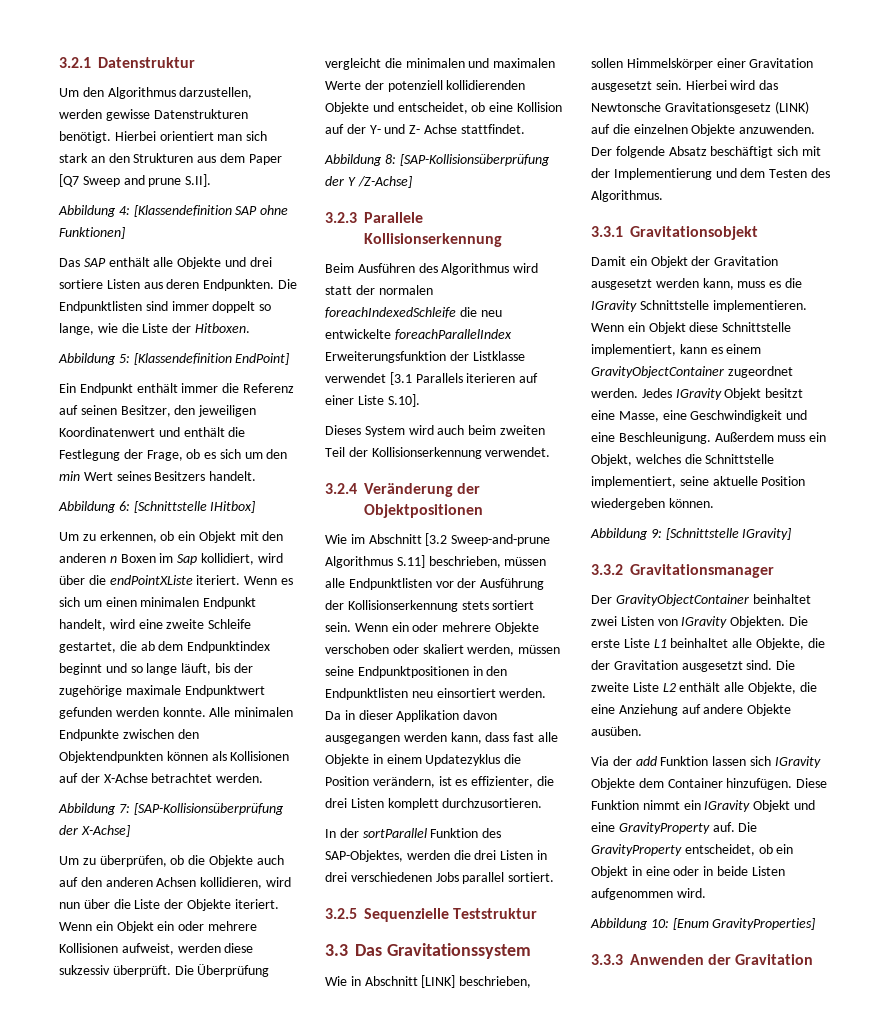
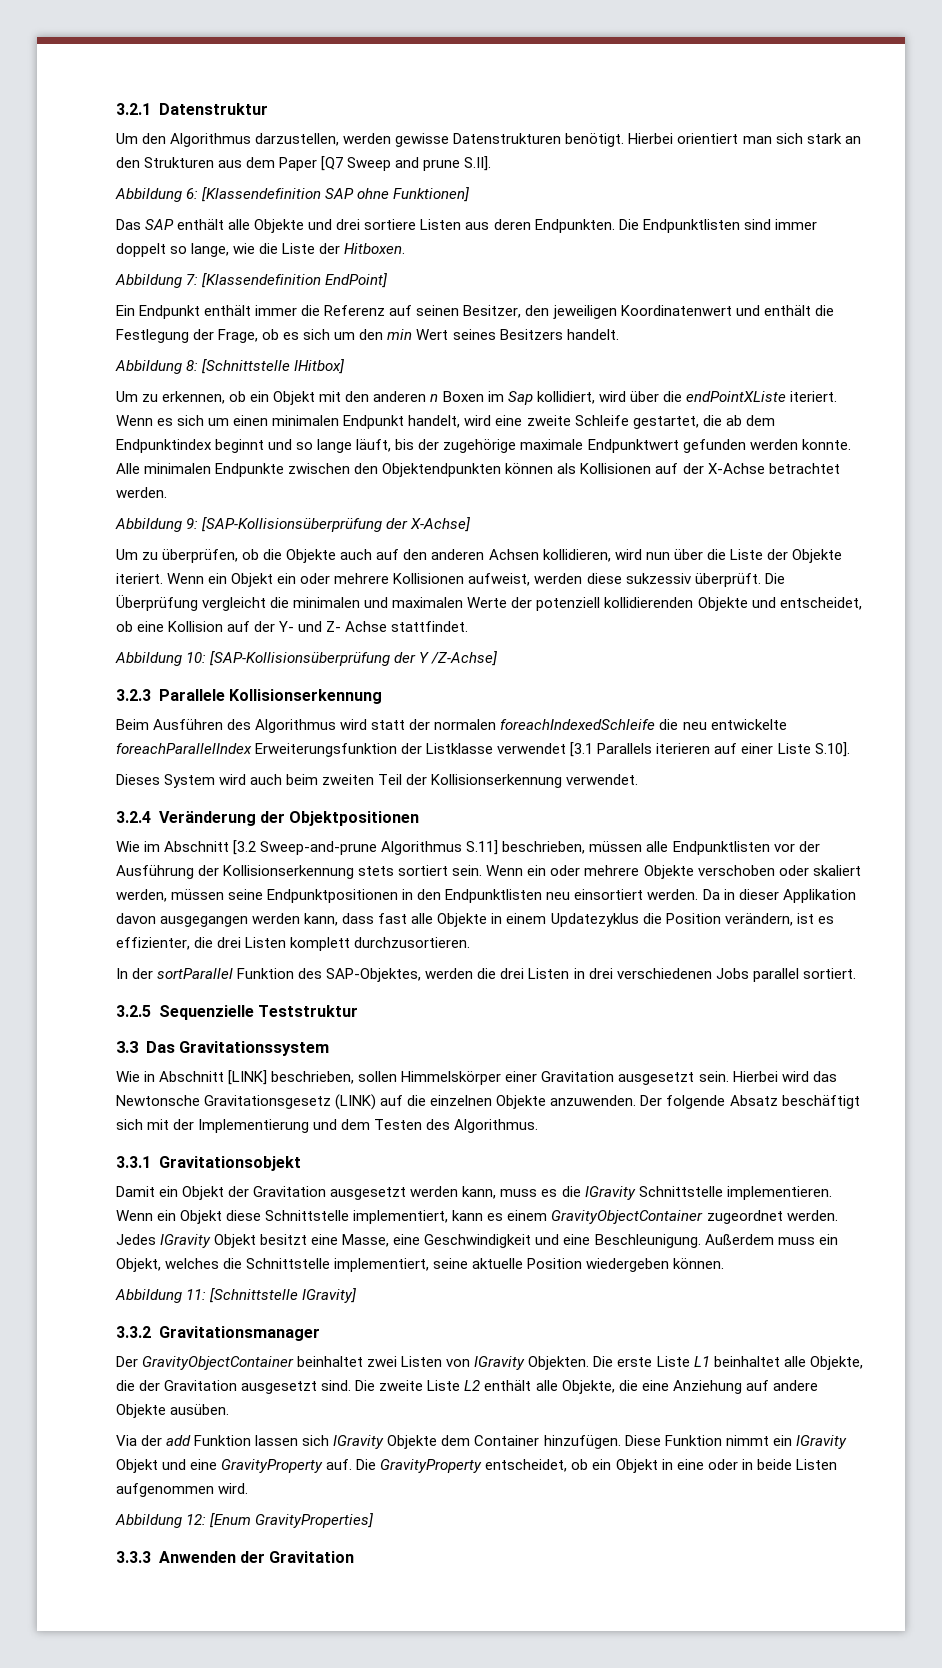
- Abbildung 4: [Klassendefinition SAP ohne Funktionen]
+ Abbildung 6: [Klassendefinition SAP ohne Funktionen]
- Abbildung 5: [Klassendefinition EndPoint]
+ Abbildung 7: [Klassendefinition EndPoint]
- Abbildung 6: [Schnittstelle IHitbox]
+ Abbildung 8: [Schnittstelle IHitbox]
- Abbildung 7: [SAP-Kollisionsüberprüfung der X-Achse]
+ Abbildung 9: [SAP-Kollisionsüberprüfung der X-Achse]
- Abbildung 8: [SAP-Kollisionsüberprüfung der Y /Z-Achse]
+ Abbildung 10: [SAP-Kollisionsüberprüfung der Y /Z-Achse]
- Abbildung 9: [Schnittstelle IGravity]
+ Abbildung 11: [Schnittstelle IGravity]
- Abbildung 10: [Enum GravityProperties]
+ Abbildung 12: [Enum GravityProperties]

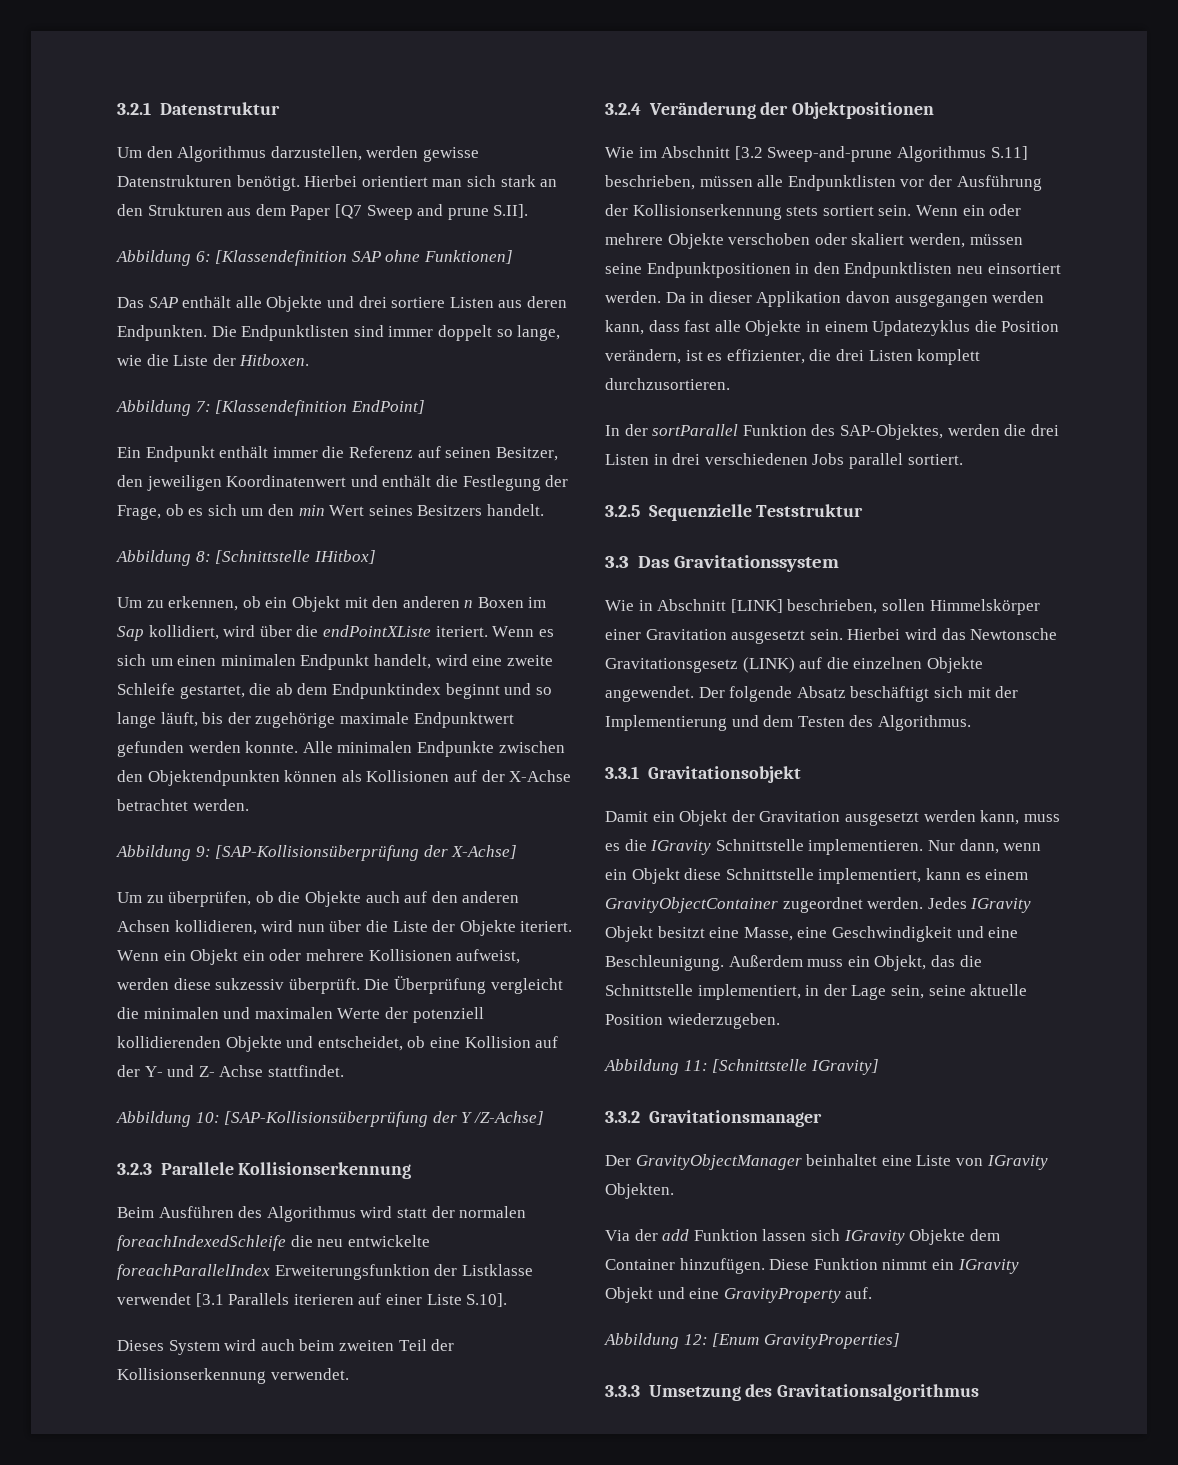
- Hierbei wird das Newtonsche Gravitationsgesetz (LINK) auf die einzelnen Objekte anzuwenden.
+ Hierbei wird das Newtonsche Gravitationsgesetz (LINK) auf die einzelnen Objekte angewendet.
- Wenn ein Objekt diese Schnittstelle implementiert, kann es einem GravityObjectContainer zugeordnet werden.
+ Nur dann, wenn ein Objekt diese Schnittstelle implementiert, kann es einem GravityObjectContainer zugeordnet werden.
- Außerdem muss ein Objekt, welches die Schnittstelle implementiert, seine aktuelle Position wiedergeben können.
+ Außerdem muss ein Objekt, das die Schnittstelle implementiert, in der Lage sein, seine aktuelle Position wiederzugeben.
- Der GravityObjectContainer beinhaltet zwei Listen von IGravity Objekten. Die erste Liste L1 beinhaltet alle Objekte, die der Gravitation ausgesetzt sind. Die zweite Liste L2 enthält alle Objekte, die eine Anziehung auf andere Objekte ausüben.
+ Der GravityObjectManager beinhaltet eine Liste von IGravity Objekten.
- Die GravityProperty entscheidet, ob ein Objekt in eine oder in beide Listen aufgenommen wird.
- 3.3.3 Anwenden der Gravitation
+ 3.3.3 Umsetzung des Gravitationsalgorithmus

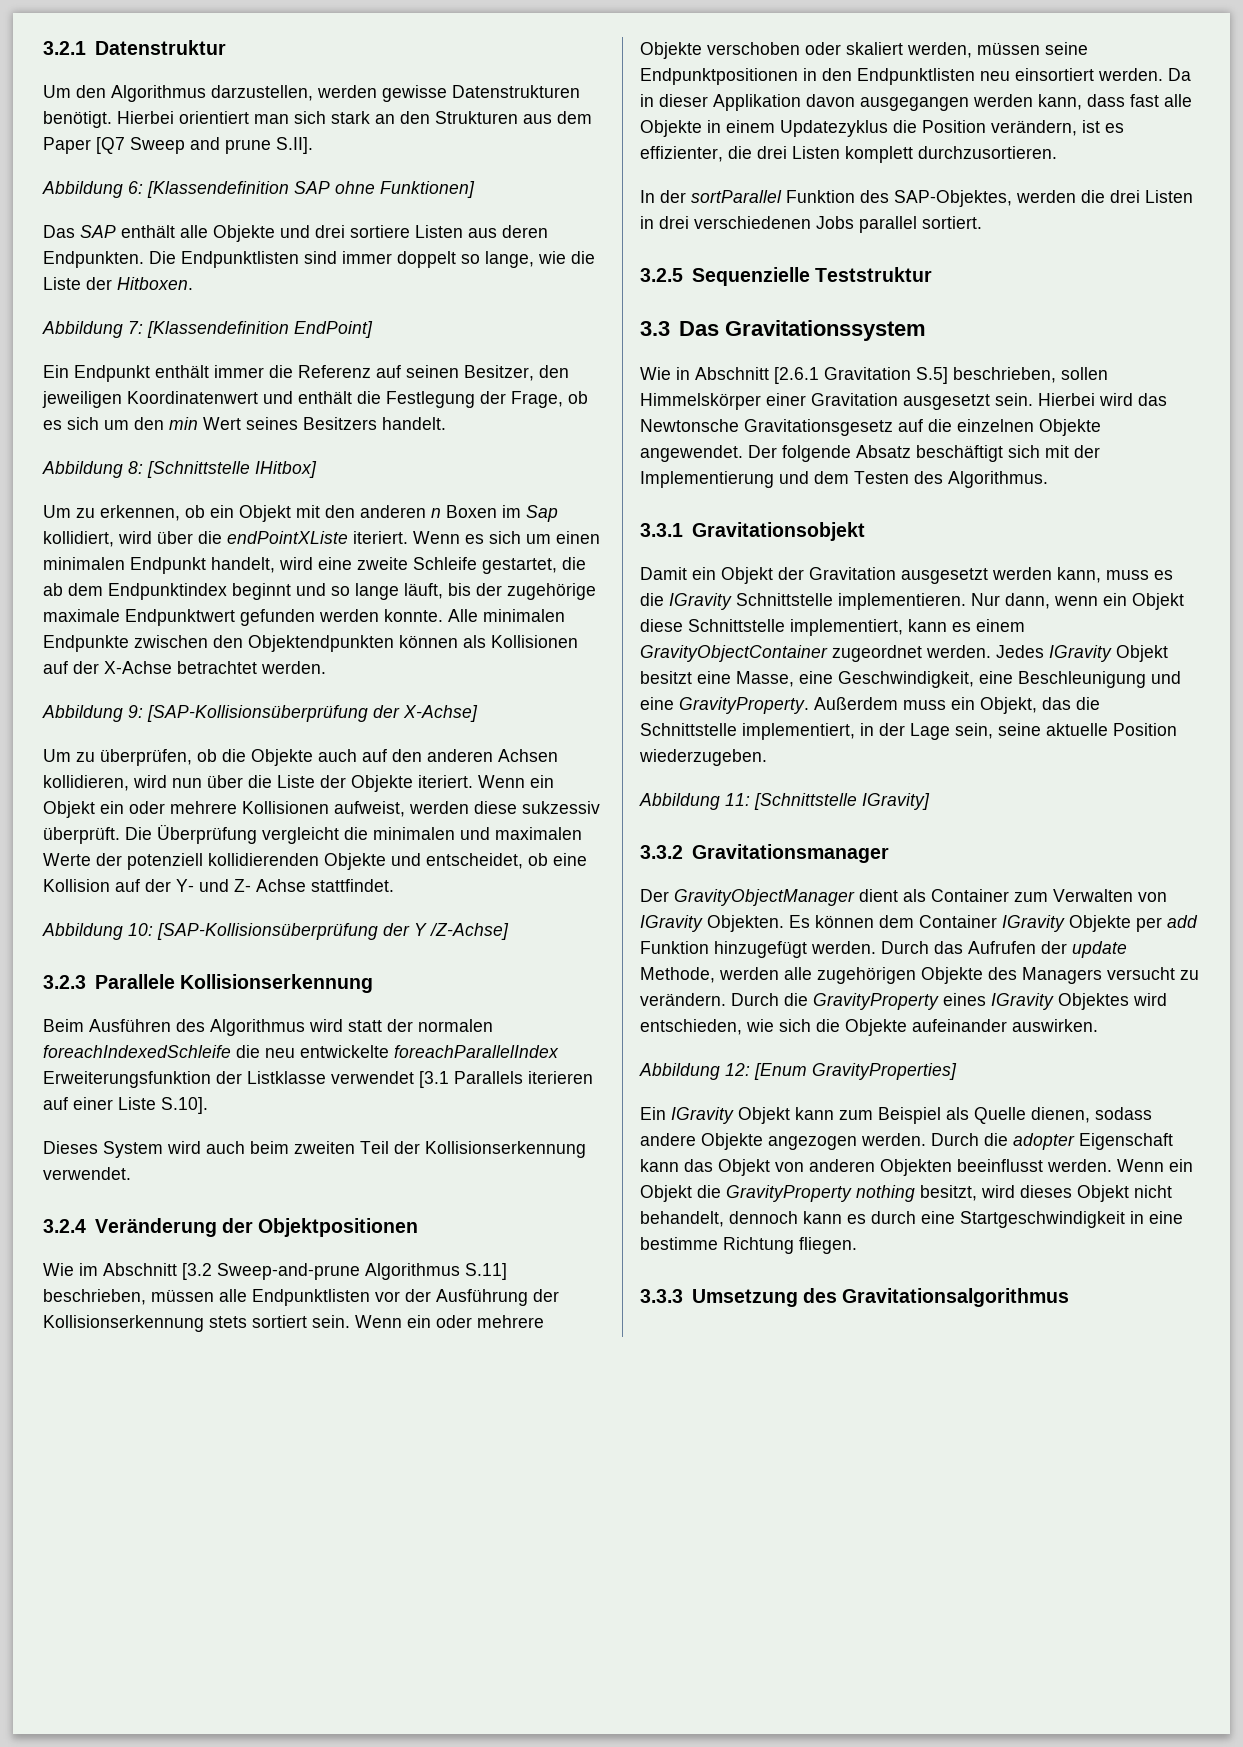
- Wie in Abschnitt [LINK] beschrieben, sollen Himmelskörper einer Gravitation ausgesetzt sein.
+ Wie in Abschnitt [2.6.1 Gravitation S.5] beschrieben, sollen Himmelskörper einer Gravitation ausgesetzt sein.
- Hierbei wird das Newtonsche Gravitationsgesetz (LINK) auf die einzelnen Objekte angewendet.
+ Hierbei wird das Newtonsche Gravitationsgesetz auf die einzelnen Objekte angewendet.
- Jedes IGravity Objekt besitzt eine Masse, eine Geschwindigkeit und eine Beschleunigung.
+ Jedes IGravity Objekt besitzt eine Masse, eine Geschwindigkeit, eine Beschleunigung und eine GravityProperty.
- Der GravityObjectManager beinhaltet eine Liste von IGravity Objekten.
- Via der add Funktion lassen sich IGravity Objekte dem Container hinzufügen. Diese Funktion nimmt ein IGravity Objekt und eine GravityProperty auf.
+ Der GravityObjectManager dient als Container zum Verwalten von IGravity Objekten. Es können dem Container IGravity Objekte per add Funktion hinzugefügt werden. Durch das Aufrufen der update Methode, werden alle zugehörigen Objekte des Managers versucht zu verändern. Durch die GravityProperty eines IGravity Objektes wird entschieden, wie sich die Objekte aufeinander auswirken.
  Abbildung 12: [Enum GravityProperties]
+ Ein IGravity Objekt kann zum Beispiel als Quelle dienen, sodass andere Objekte angezogen werden. Durch die adopter Eigenschaft kann das Objekt von anderen Objekten beeinflusst werden. Wenn ein Objekt die GravityProperty nothing besitzt, wird dieses Objekt nicht behandelt, dennoch kann es durch eine Startgeschwindigkeit in eine bestimme Richtung fliegen.

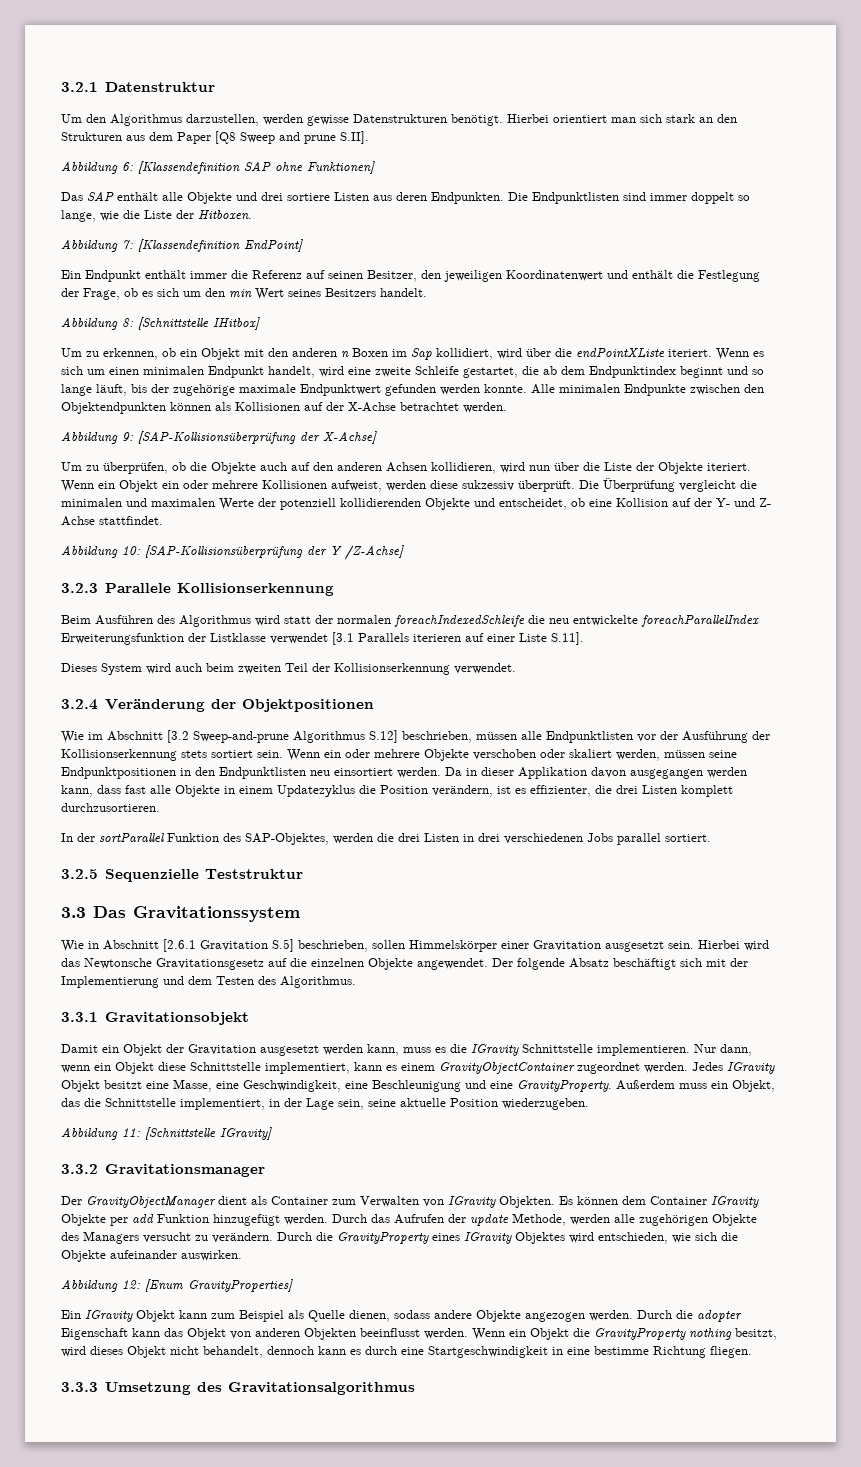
- Hierbei orientiert man sich stark an den Strukturen aus dem Paper [Q7 Sweep and prune S.II].
+ Hierbei orientiert man sich stark an den Strukturen aus dem Paper [Q8 Sweep and prune S.II].
- Beim Ausführen des Algorithmus wird statt der normalen foreachIndexedSchleife die neu entwickelte foreachParallelIndex Erweiterungsfunktion der Listklasse verwendet [3.1 Parallels iterieren auf einer Liste S.10].
+ Beim Ausführen des Algorithmus wird statt der normalen foreachIndexedSchleife die neu entwickelte foreachParallelIndex Erweiterungsfunktion der Listklasse verwendet [3.1 Parallels iterieren auf einer Liste S.11].
- Wie im Abschnitt [3.2 Sweep-and-prune Algorithmus S.11] beschrieben, müssen alle Endpunktlisten vor der Ausführung der Kollisionserkennung stets sortiert sein.
+ Wie im Abschnitt [3.2 Sweep-and-prune Algorithmus S.12] beschrieben, müssen alle Endpunktlisten vor der Ausführung der Kollisionserkennung stets sortiert sein.

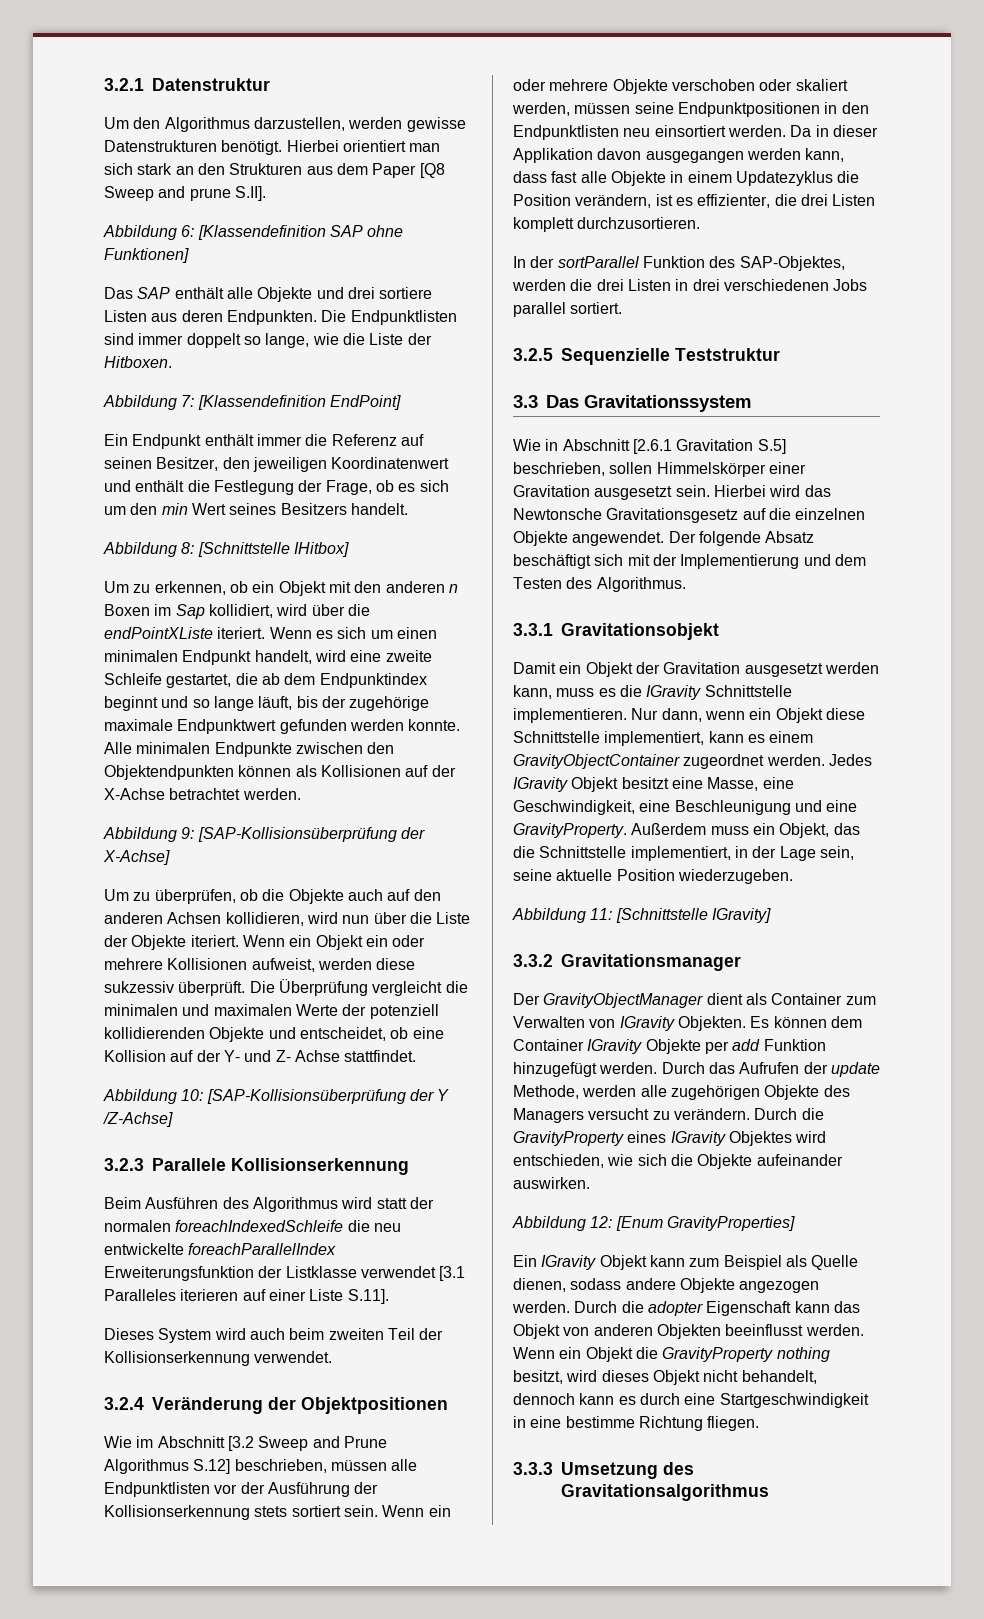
- Beim Ausführen des Algorithmus wird statt der normalen foreachIndexedSchleife die neu entwickelte foreachParallelIndex Erweiterungsfunktion der Listklasse verwendet [3.1 Parallels iterieren auf einer Liste S.11].
+ Beim Ausführen des Algorithmus wird statt der normalen foreachIndexedSchleife die neu entwickelte foreachParallelIndex Erweiterungsfunktion der Listklasse verwendet [3.1 Paralleles iterieren auf einer Liste S.11].
- Wie im Abschnitt [3.2 Sweep-and-prune Algorithmus S.12] beschrieben, müssen alle Endpunktlisten vor der Ausführung der Kollisionserkennung stets sortiert sein.
+ Wie im Abschnitt [3.2 Sweep and Prune Algorithmus S.12] beschrieben, müssen alle Endpunktlisten vor der Ausführung der Kollisionserkennung stets sortiert sein.

